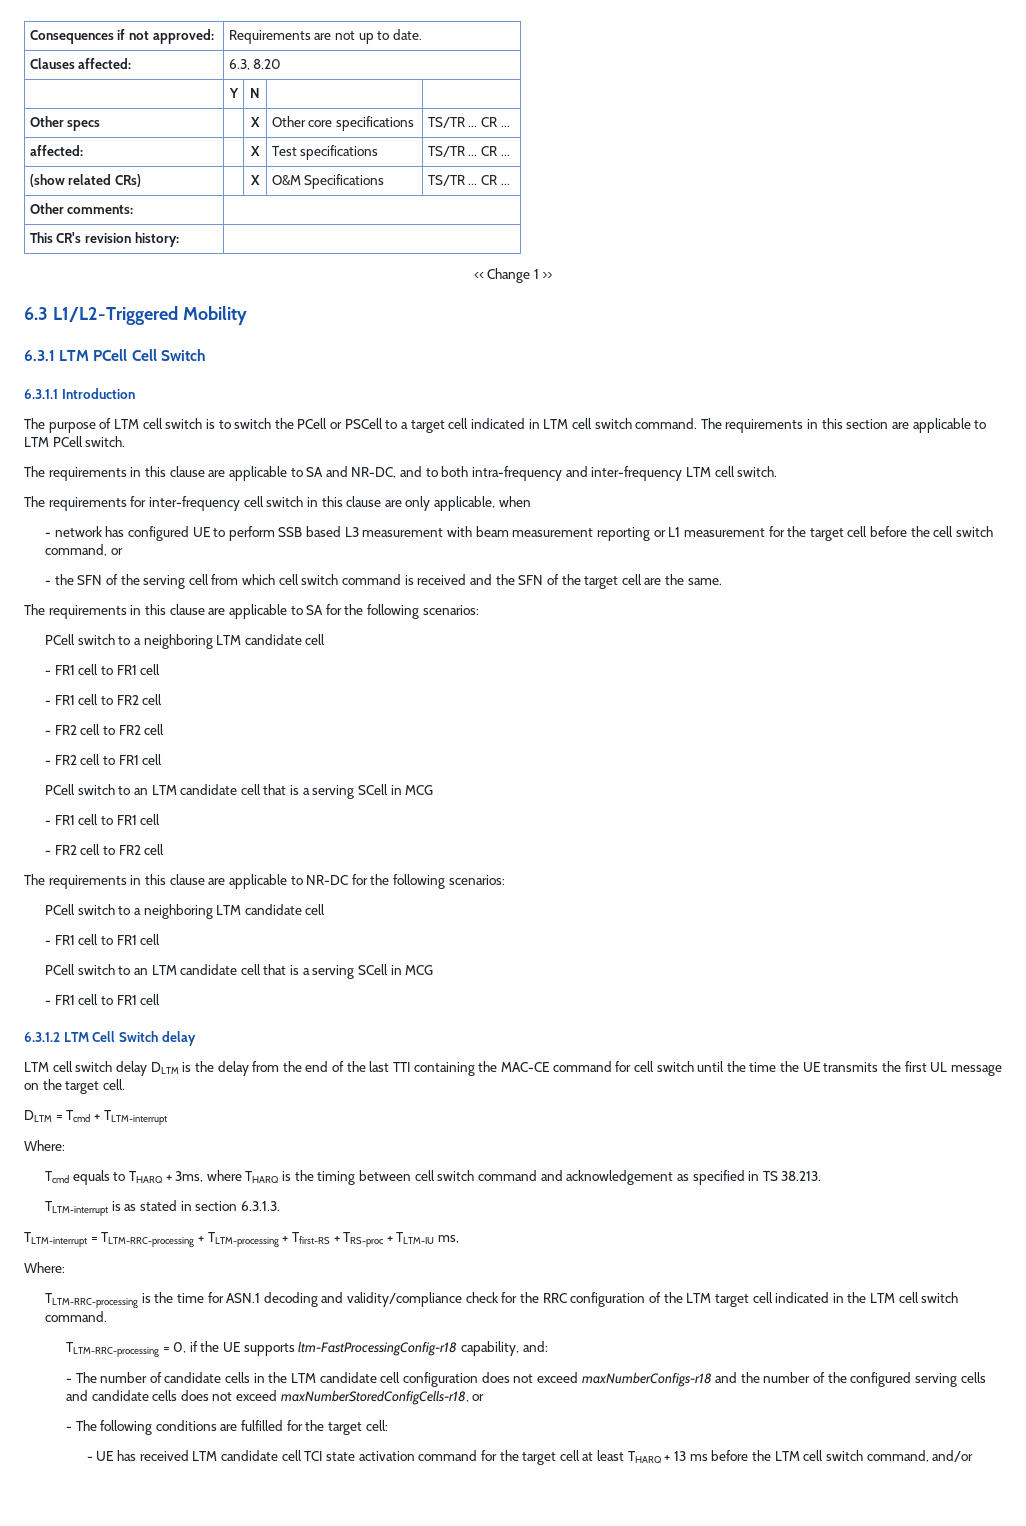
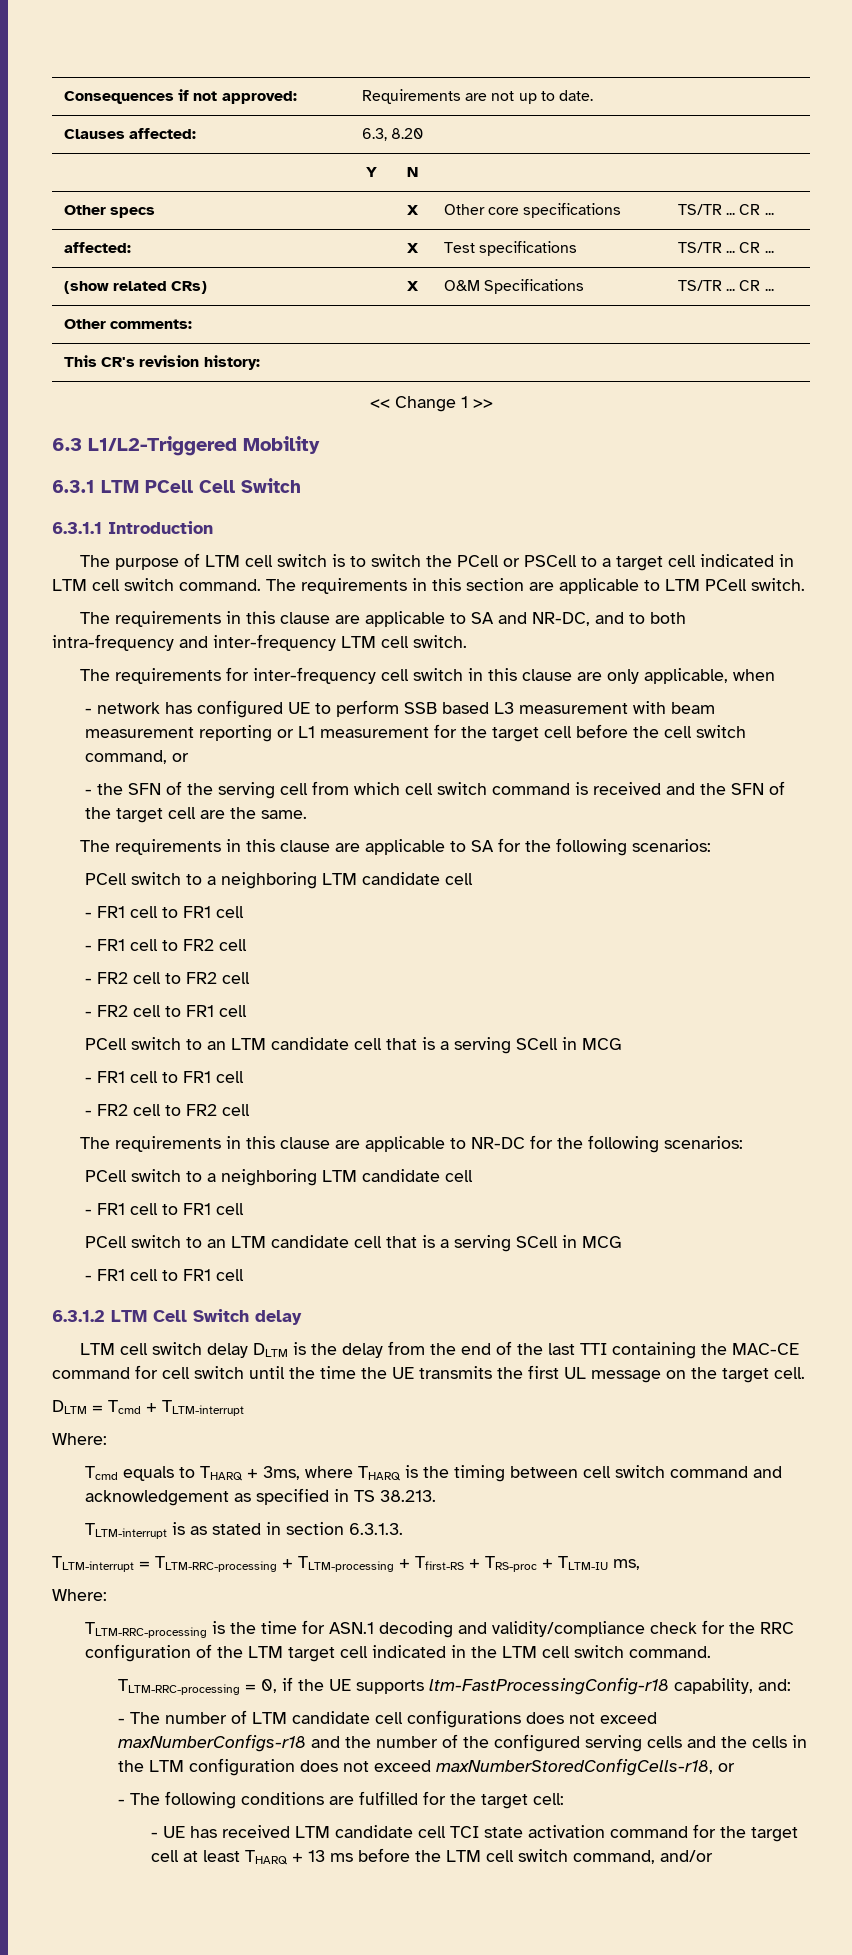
- - The number of candidate cells in the LTM candidate cell configuration does not exceed maxNumberConfigs-r18 and the number of the configured serving cells and candidate cells does not exceed maxNumberStoredConfigCells-r18, or
+ - The number of LTM candidate cell configurations does not exceed maxNumberConfigs-r18 and the number of the configured serving cells and the cells in the LTM configuration does not exceed maxNumberStoredConfigCells-r18, or

